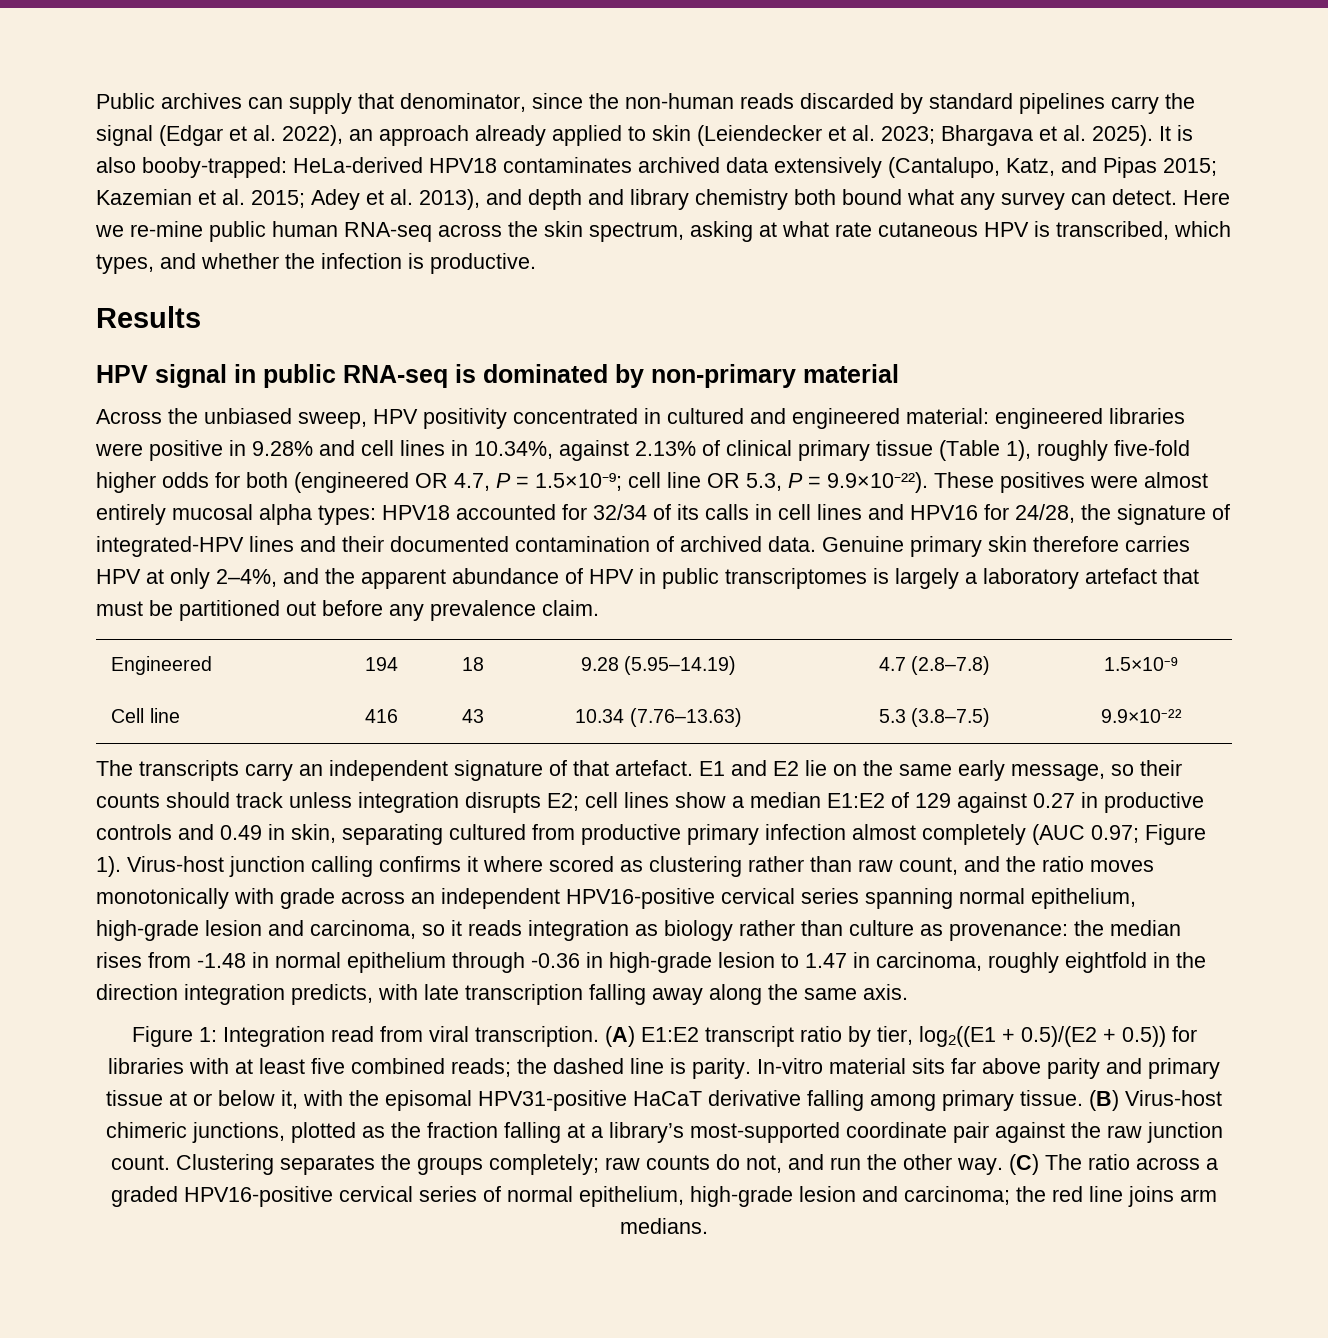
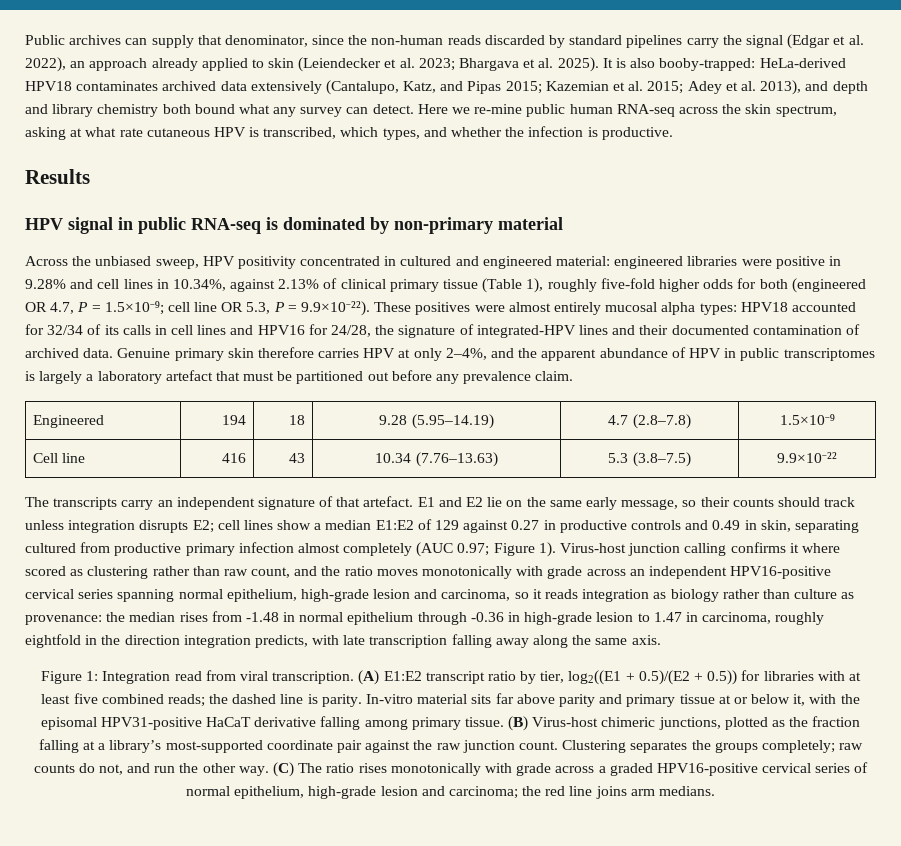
- (C) The ratio across a graded HPV16-positive cervical series of normal epithelium, high-grade lesion and carcinoma; the red line joins arm medians.
+ (C) The ratio rises monotonically with grade across a graded HPV16-positive cervical series of normal epithelium, high-grade lesion and carcinoma; the red line joins arm medians.

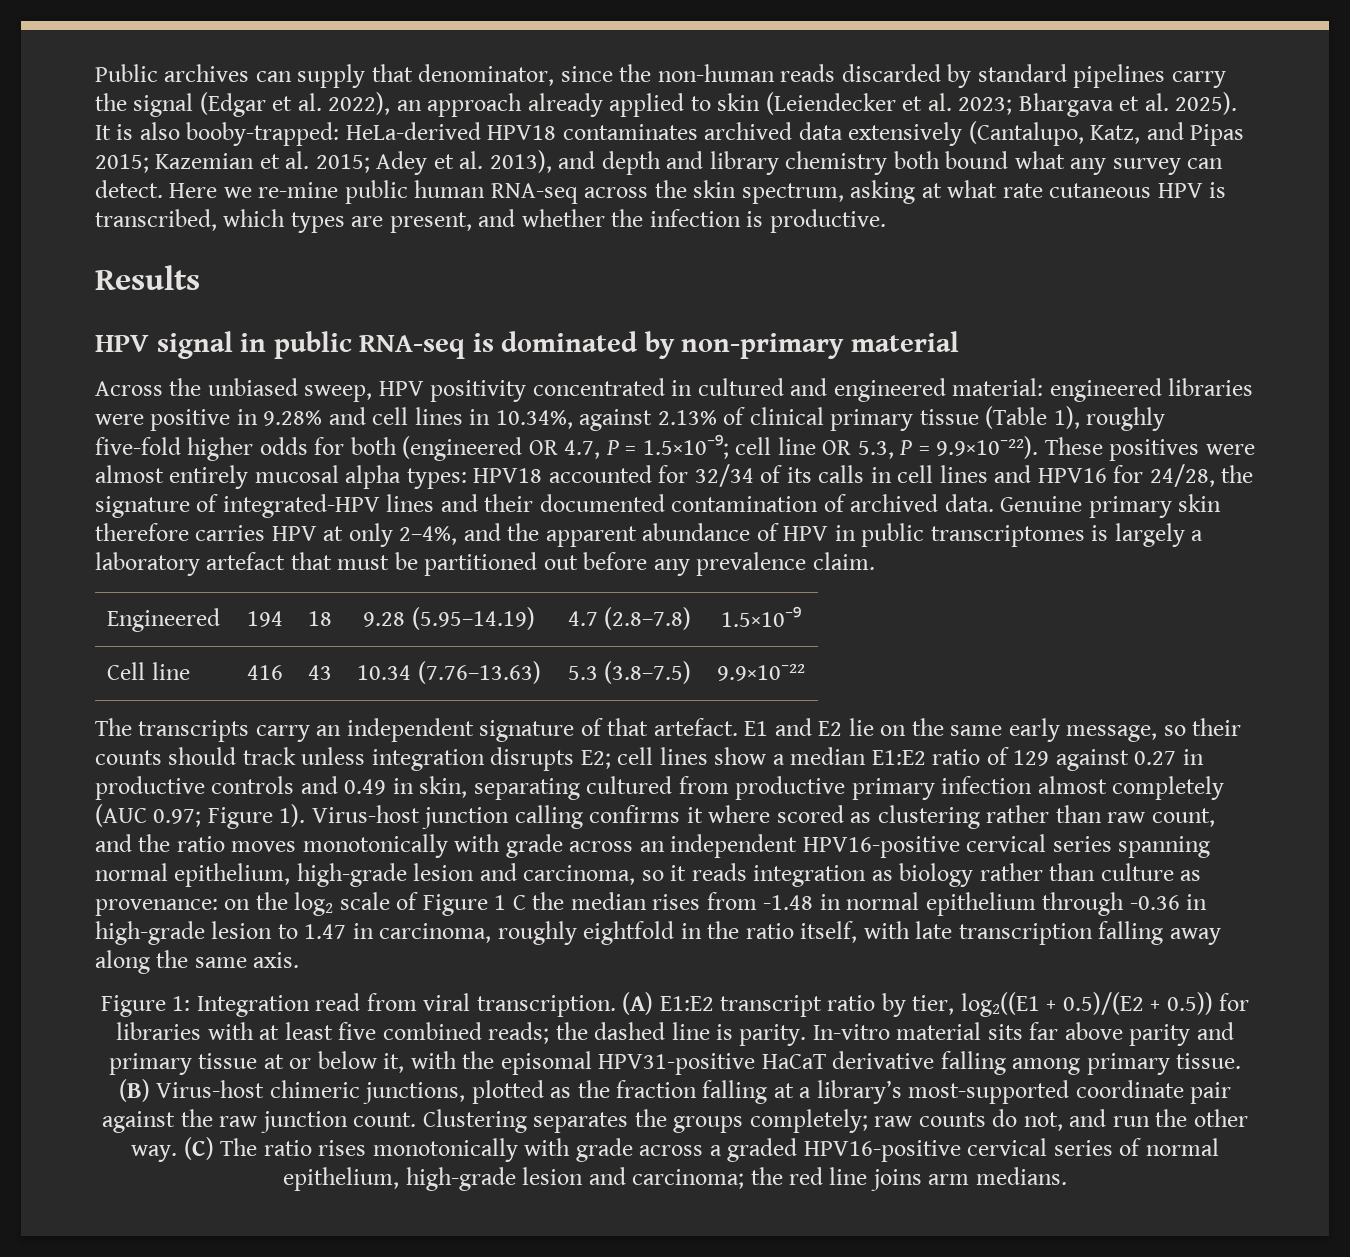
- Here we re-mine public human RNA-seq across the skin spectrum, asking at what rate cutaneous HPV is transcribed, which types, and whether the infection is productive.
+ Here we re-mine public human RNA-seq across the skin spectrum, asking at what rate cutaneous HPV is transcribed, which types are present, and whether the infection is productive.
- E1 and E2 lie on the same early message, so their counts should track unless integration disrupts E2; cell lines show a median E1:E2 of 129 against 0.27 in productive controls and 0.49 in skin, separating cultured from productive primary infection almost completely (AUC 0.97; Figure 1).
+ E1 and E2 lie on the same early message, so their counts should track unless integration disrupts E2; cell lines show a median E1:E2 ratio of 129 against 0.27 in productive controls and 0.49 in skin, separating cultured from productive primary infection almost completely (AUC 0.97; Figure 1).
- the median rises from -1.48 in normal epithelium through -0.36 in high-grade lesion to 1.47 in carcinoma, roughly eightfold in the direction integration predicts, with late transcription falling away along the same axis.
+ on the log2 scale of Figure 1 C the median rises from -1.48 in normal epithelium through -0.36 in high-grade lesion to 1.47 in carcinoma, roughly eightfold in the ratio itself, with late transcription falling away along the same axis.

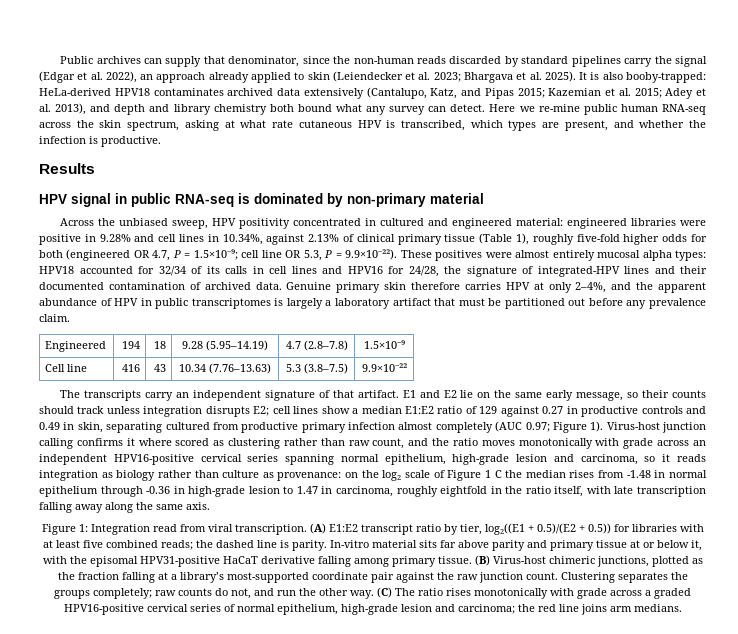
- Genuine primary skin therefore carries HPV at only 2–4%, and the apparent abundance of HPV in public transcriptomes is largely a laboratory artefact that must be partitioned out before any prevalence claim.
+ Genuine primary skin therefore carries HPV at only 2–4%, and the apparent abundance of HPV in public transcriptomes is largely a laboratory artifact that must be partitioned out before any prevalence claim.
- The transcripts carry an independent signature of that artefact.
+ The transcripts carry an independent signature of that artifact.

